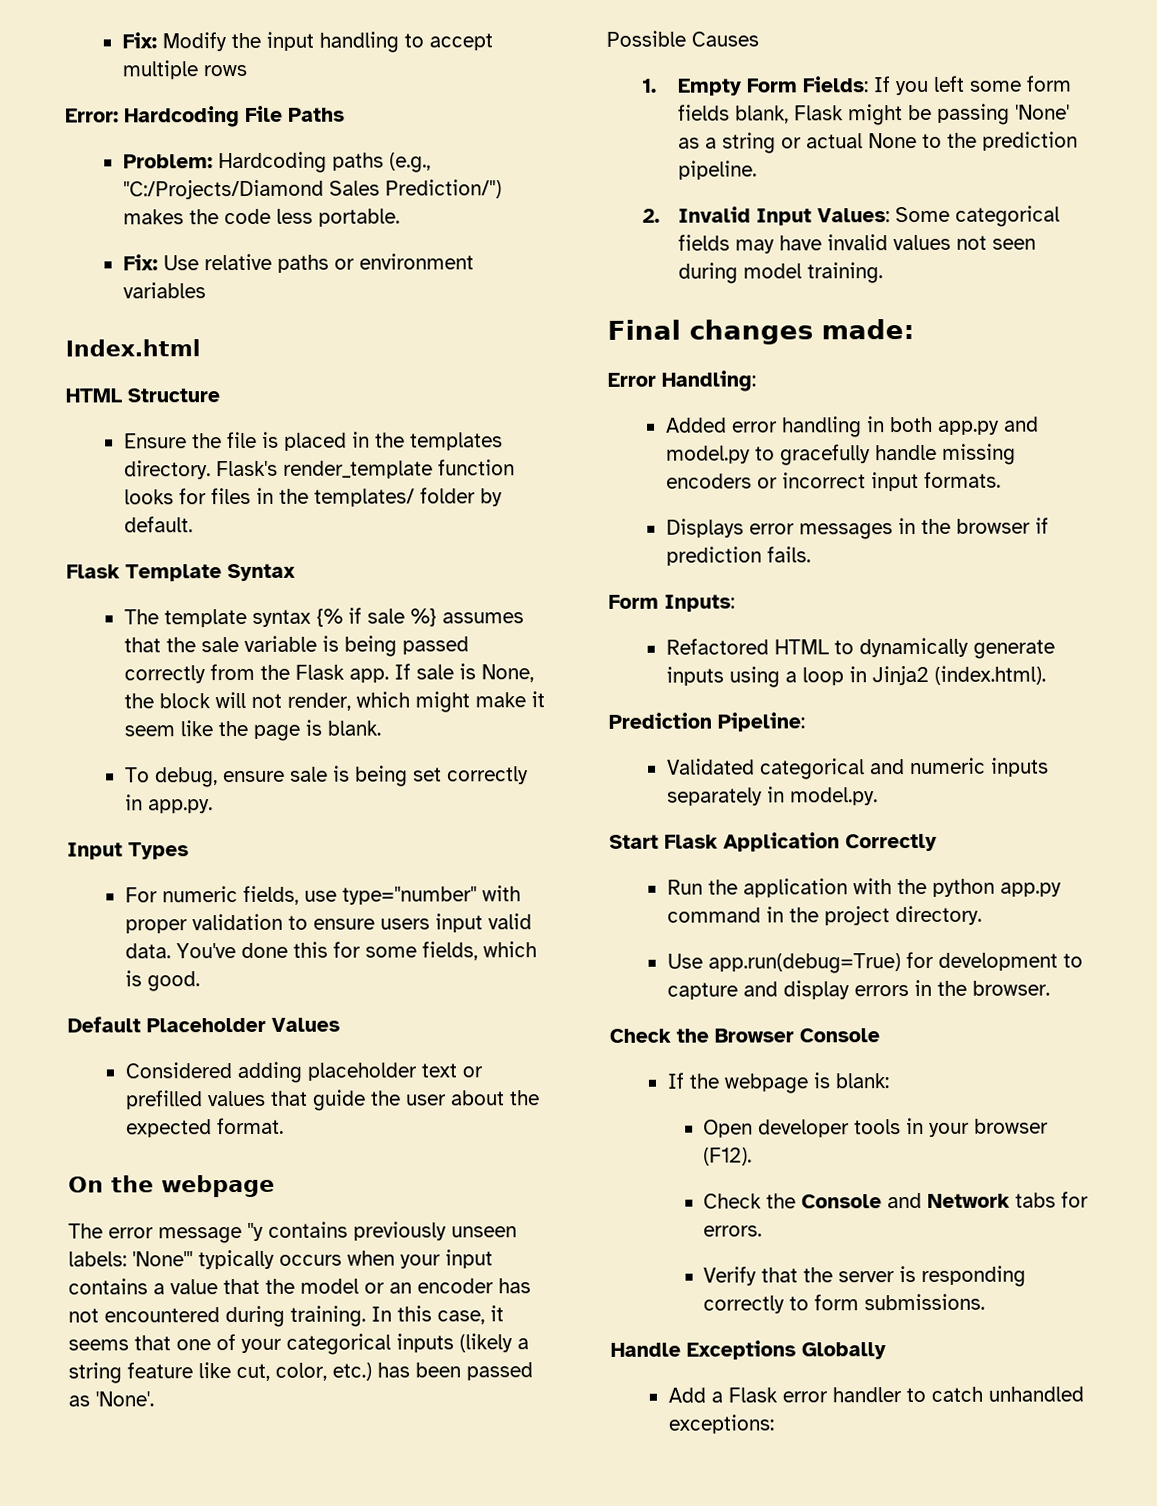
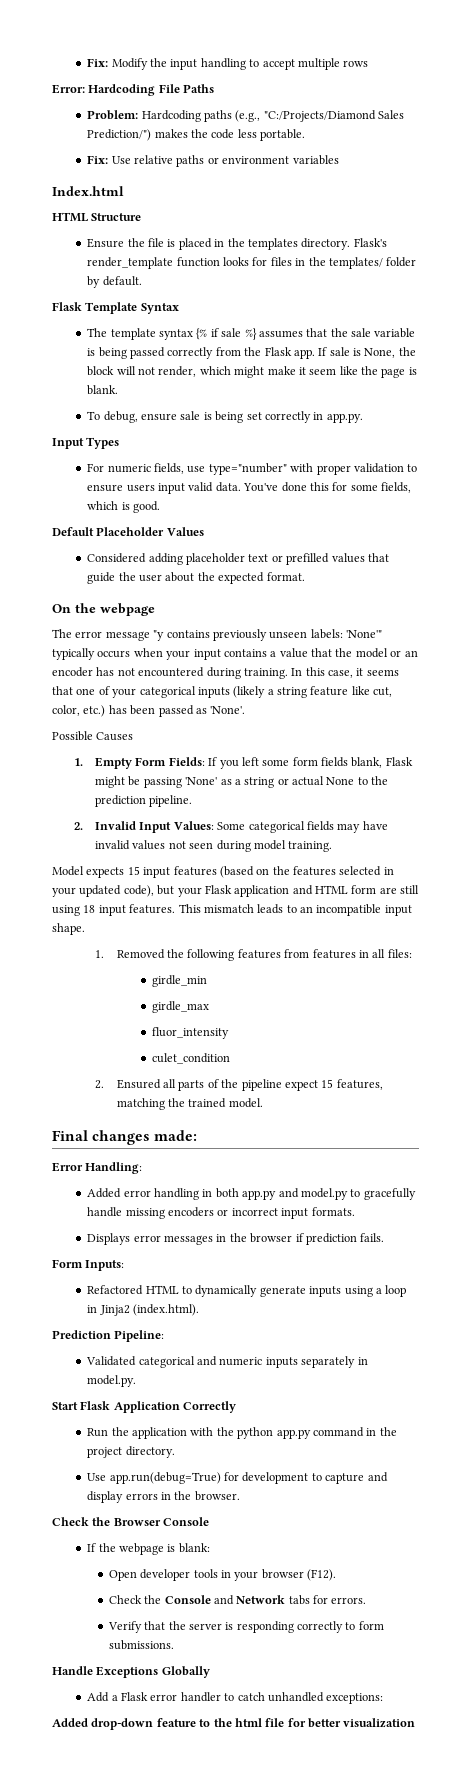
+ Model expects 15 input features (based on the features selected in your updated code), but your Flask application and HTML form are still using 18 input features. This mismatch leads to an incompatible input shape.
+ 1. Removed the following features from features in all files:
+ girdle_min
+ girdle_max
+ fluor_intensity
+ culet_condition
+ 2. Ensured all parts of the pipeline expect 15 features, matching the trained model.
+ Added drop-down feature to the html file for better visualization

